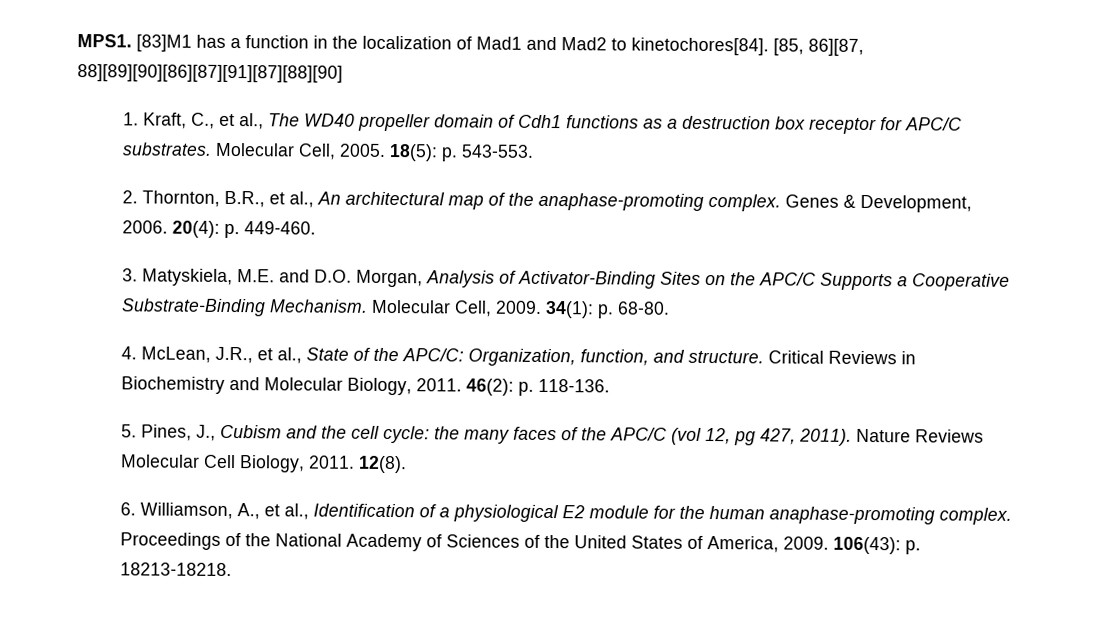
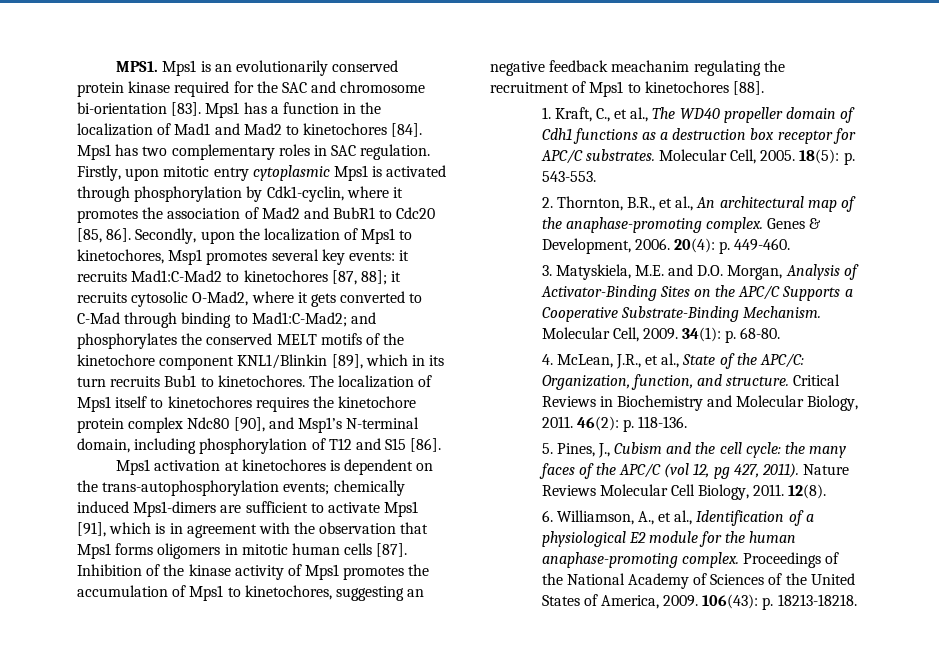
- [83]M1 has a function in the localization of Mad1 and Mad2 to kinetochores[84]. [85, 86][87, 88][89][90][86][87][91][87][88][90]
+ Mps1 is an evolutionarily conserved protein kinase required for the SAC and chromosome bi-orientation [83]. Mps1 has a function in the localization of Mad1 and Mad2 to kinetochores [84]. Mps1 has two complementary roles in SAC regulation. Firstly, upon mitotic entry cytoplasmic Mps1 is activated through phosphorylation by Cdk1-cyclin, where it promotes the association of Mad2 and BubR1 to Cdc20 [85, 86]. Secondly, upon the localization of Mps1 to kinetochores, Msp1 promotes several key events: it recruits Mad1:C-Mad2 to kinetochores [87, 88]; it recruits cytosolic O-Mad2, where it gets converted to C-Mad through binding to Mad1:C-Mad2; and phosphorylates the conserved MELT motifs of the kinetochore component KNL1/Blinkin [89], which in its turn recruits Bub1 to kinetochores. The localization of Mps1 itself to kinetochores requires the kinetochore protein complex Ndc80 [90], and Msp1’s N-terminal domain, including phosphorylation of T12 and S15 [86].
+ Mps1 activation at kinetochores is dependent on the trans-autophosphorylation events; chemically induced Mps1-dimers are sufficient to activate Mps1 [91], which is in agreement with the observation that Mps1 forms oligomers in mitotic human cells [87]. Inhibition of the kinase activity of Mps1 promotes the accumulation of Mps1 to kinetochores, suggesting an negative feedback meachanim regulating the recruitment of Mps1 to kinetochores [88].

